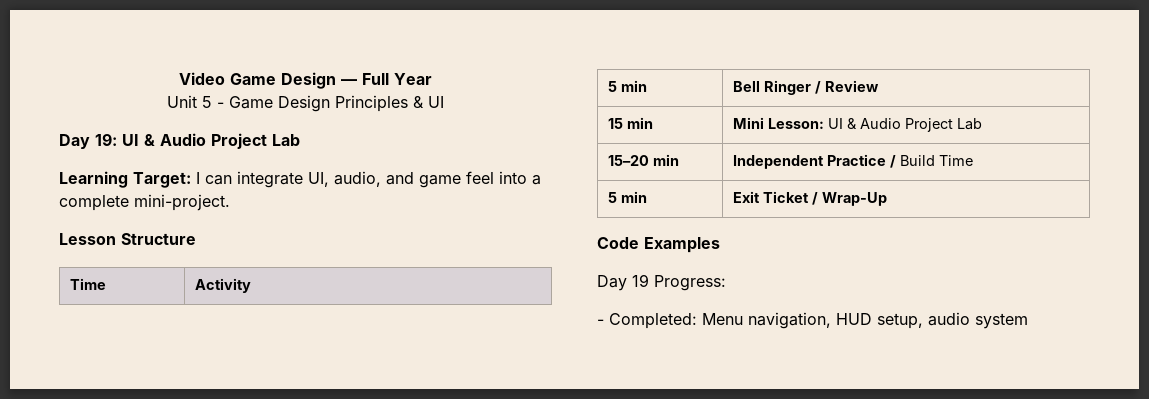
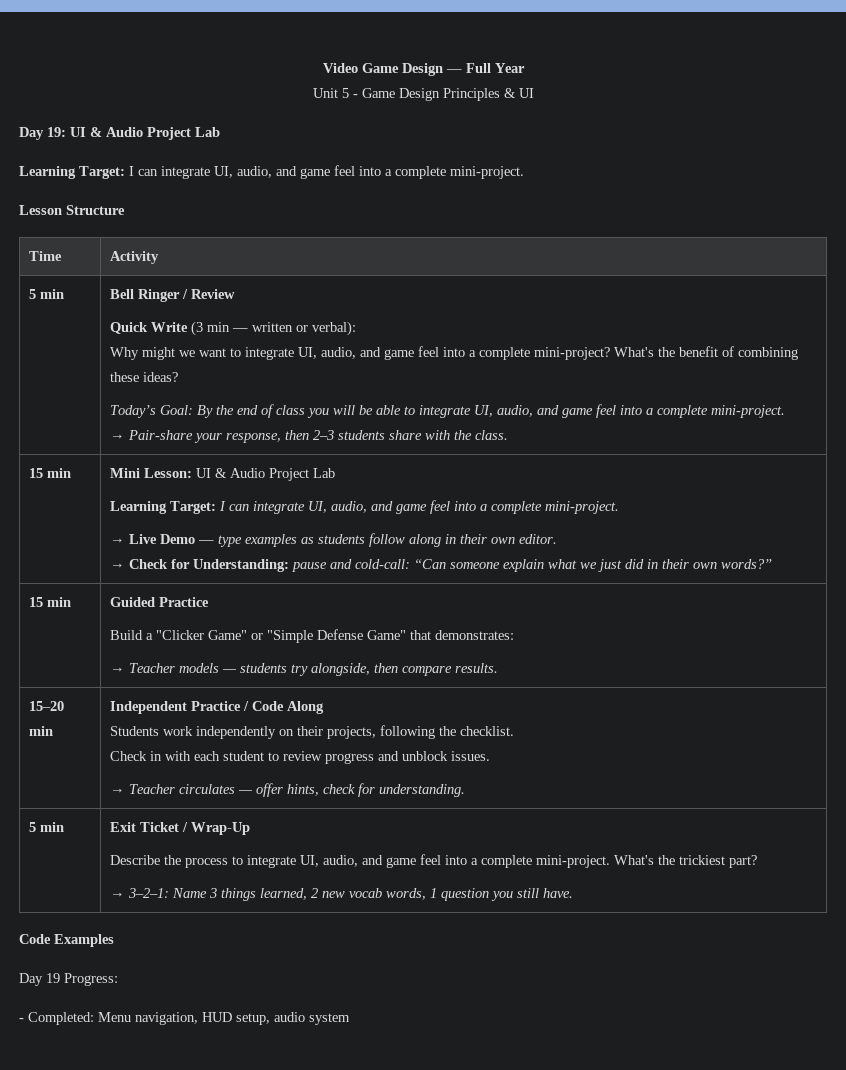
+ Quick Write (3 min — written or verbal):
+ Why might we want to integrate UI, audio, and game feel into a complete mini-project? What's the benefit of combining these ideas?
+ Today’s Goal: By the end of class you will be able to integrate UI, audio, and game feel into a complete mini-project.
+ → Pair-share your response, then 2–3 students share with the class.
  Mini Lesson: UI & Audio Project Lab
+ Learning Target: I can integrate UI, audio, and game feel into a complete mini-project.
+ → Live Demo — type examples as students follow along in their own editor.
+ → Check for Understanding: pause and cold-call: “Can someone explain what we just did in their own words?”
+ 15 min | Guided Practice
+ Build a "Clicker Game" or "Simple Defense Game" that demonstrates:
+ → Teacher models — students try alongside, then compare results.
- 15–20 min | Independent Practice / Build Time
+ 15–20 min | Independent Practice / Code Along
+ Students work independently on their projects, following the checklist.
+ Check in with each student to review progress and unblock issues.
+ → Teacher circulates — offer hints, check for understanding.
  5 min | Exit Ticket / Wrap-Up
+ Describe the process to integrate UI, audio, and game feel into a complete mini-project. What's the trickiest part?
+ → 3–2–1: Name 3 things learned, 2 new vocab words, 1 question you still have.

